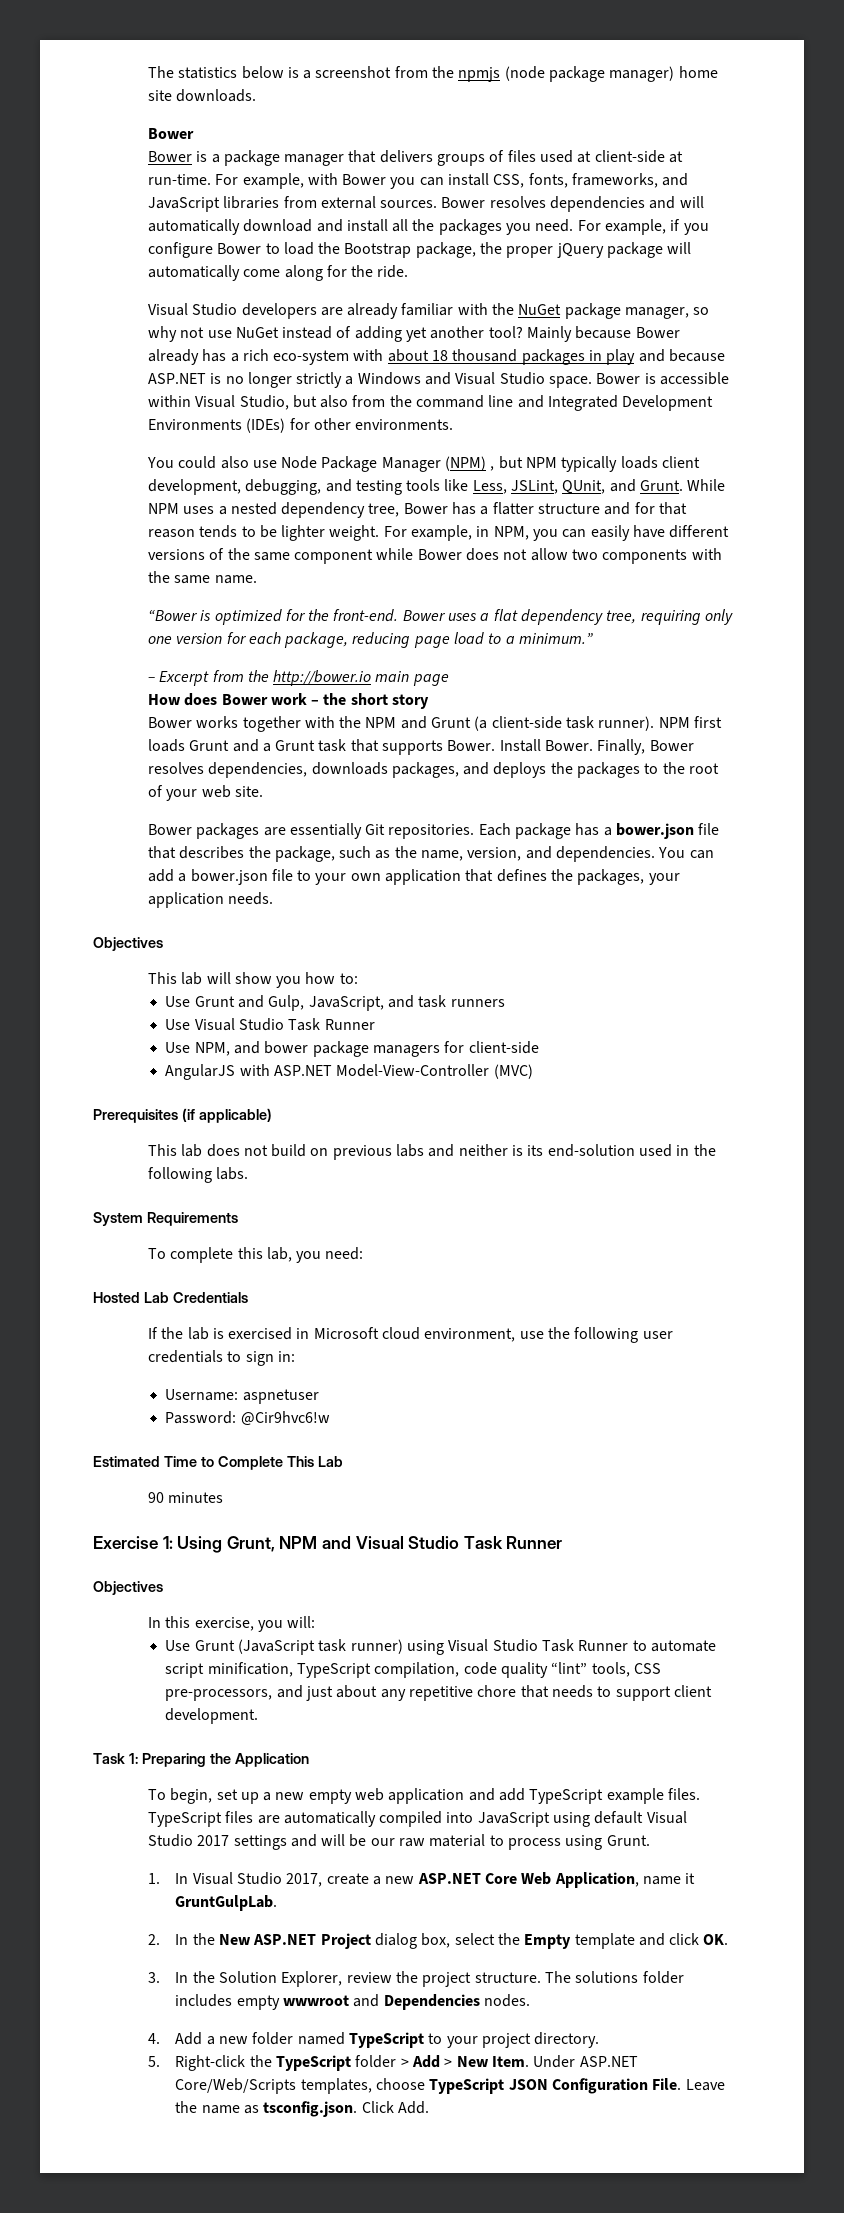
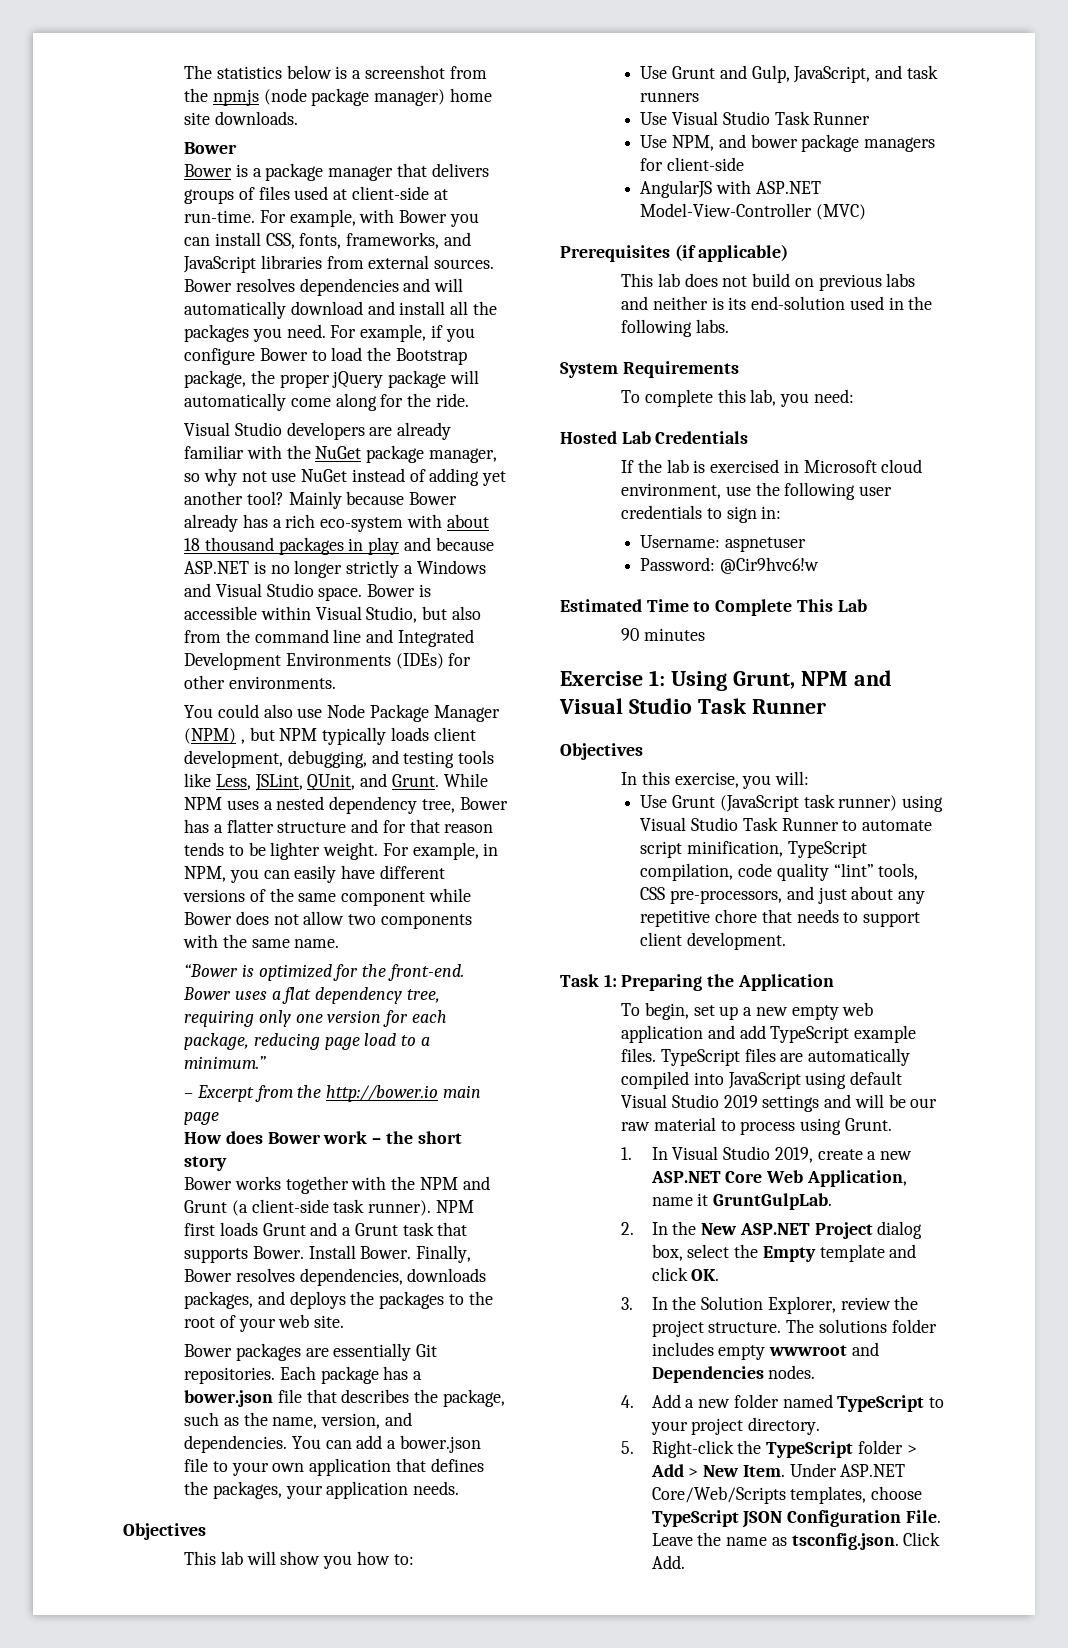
- TypeScript files are automatically compiled into JavaScript using default Visual Studio 2017 settings and will be our raw material to process using Grunt.
+ TypeScript files are automatically compiled into JavaScript using default Visual Studio 2019 settings and will be our raw material to process using Grunt.
- 1. In Visual Studio 2017, create a new ASP.NET Core Web Application, name it GruntGulpLab.
+ 1. In Visual Studio 2019, create a new ASP.NET Core Web Application, name it GruntGulpLab.

